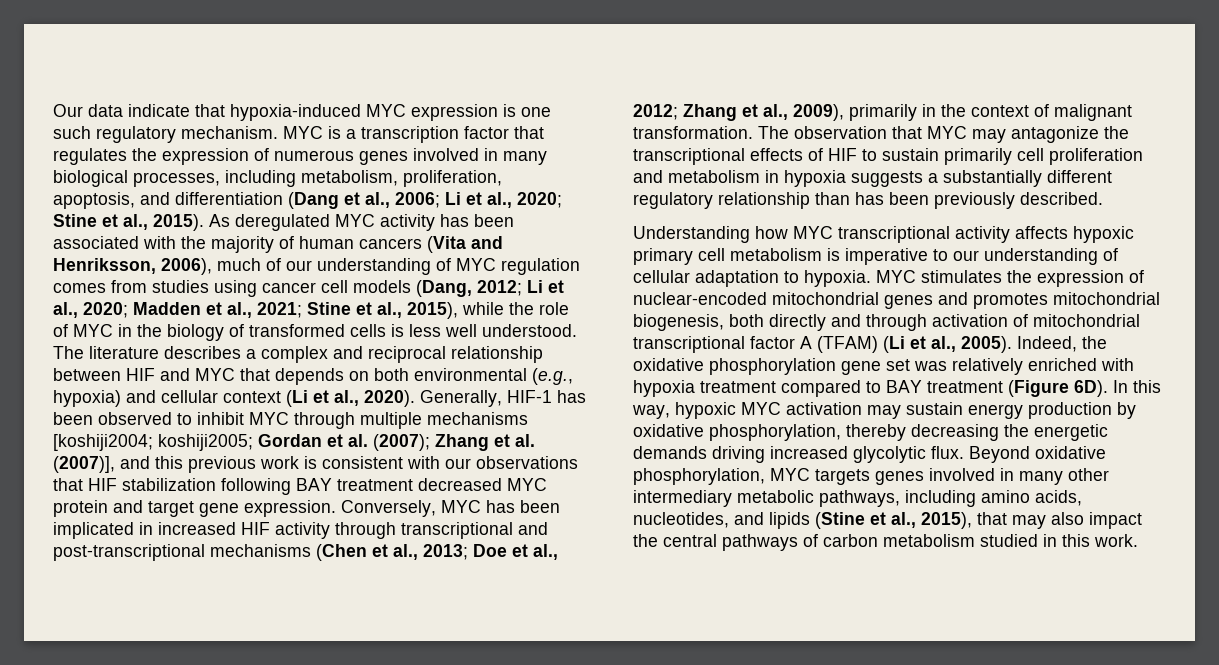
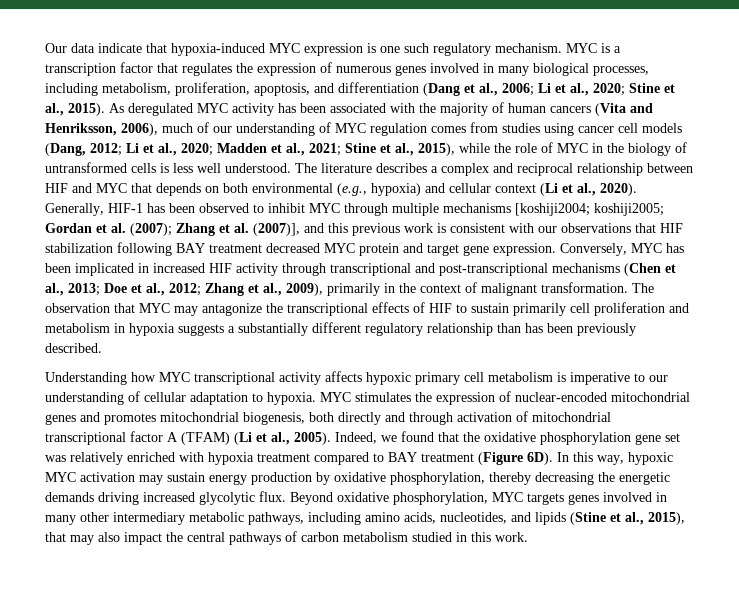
- As deregulated MYC activity has been associated with the majority of human cancers (Vita and Henriksson, 2006), much of our understanding of MYC regulation comes from studies using cancer cell models (Dang, 2012; Li et al., 2020; Madden et al., 2021; Stine et al., 2015), while the role of MYC in the biology of transformed cells is less well understood.
+ As deregulated MYC activity has been associated with the majority of human cancers (Vita and Henriksson, 2006), much of our understanding of MYC regulation comes from studies using cancer cell models (Dang, 2012; Li et al., 2020; Madden et al., 2021; Stine et al., 2015), while the role of MYC in the biology of untransformed cells is less well understood.
- Indeed, the oxidative phosphorylation gene set was relatively enriched with hypoxia treatment compared to BAY treatment (Figure 6D).
+ Indeed, we found that the oxidative phosphorylation gene set was relatively enriched with hypoxia treatment compared to BAY treatment (Figure 6D).

